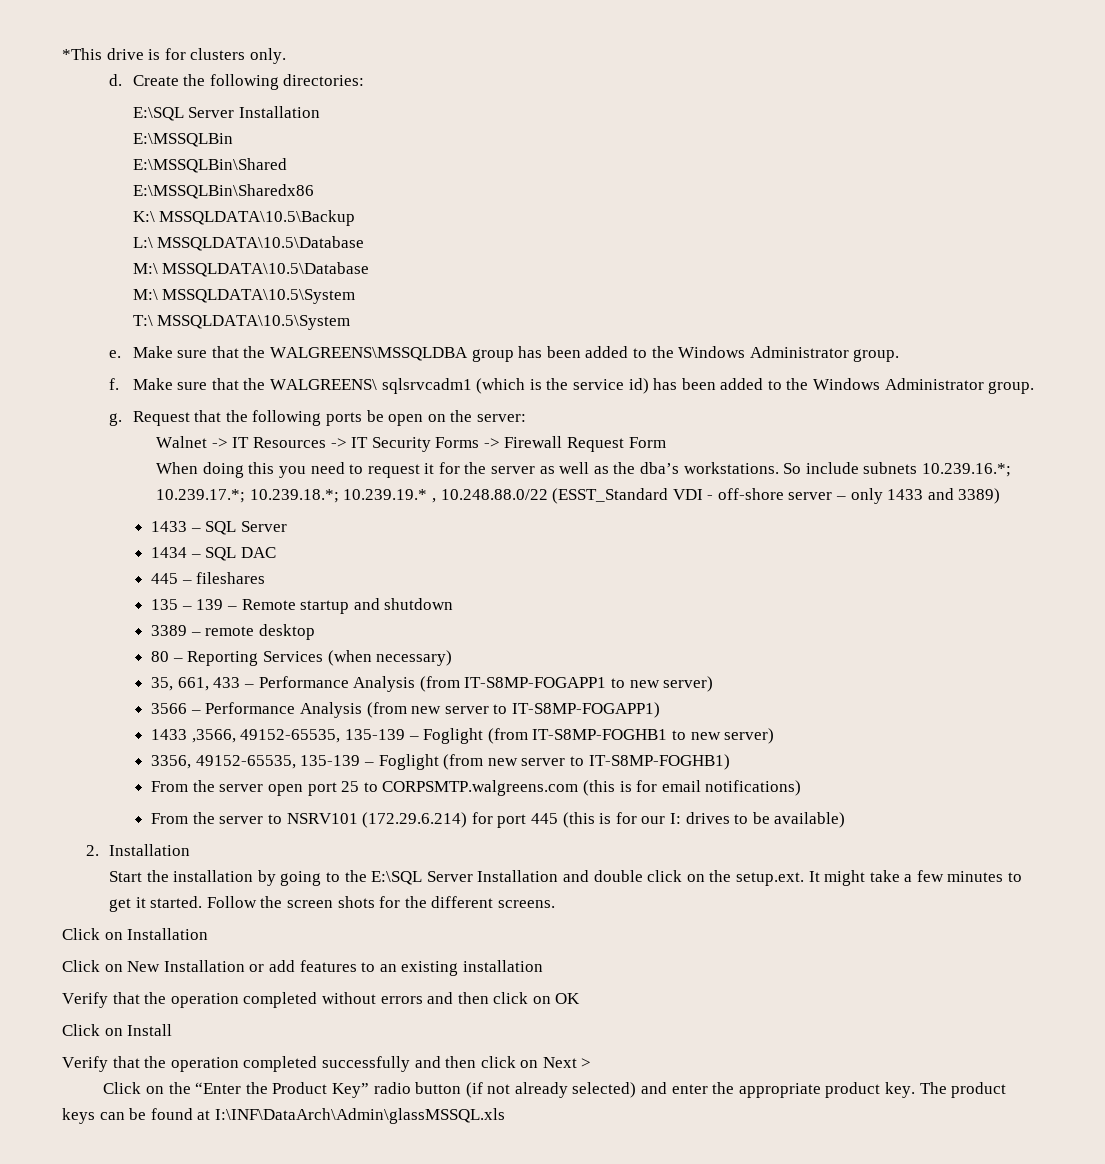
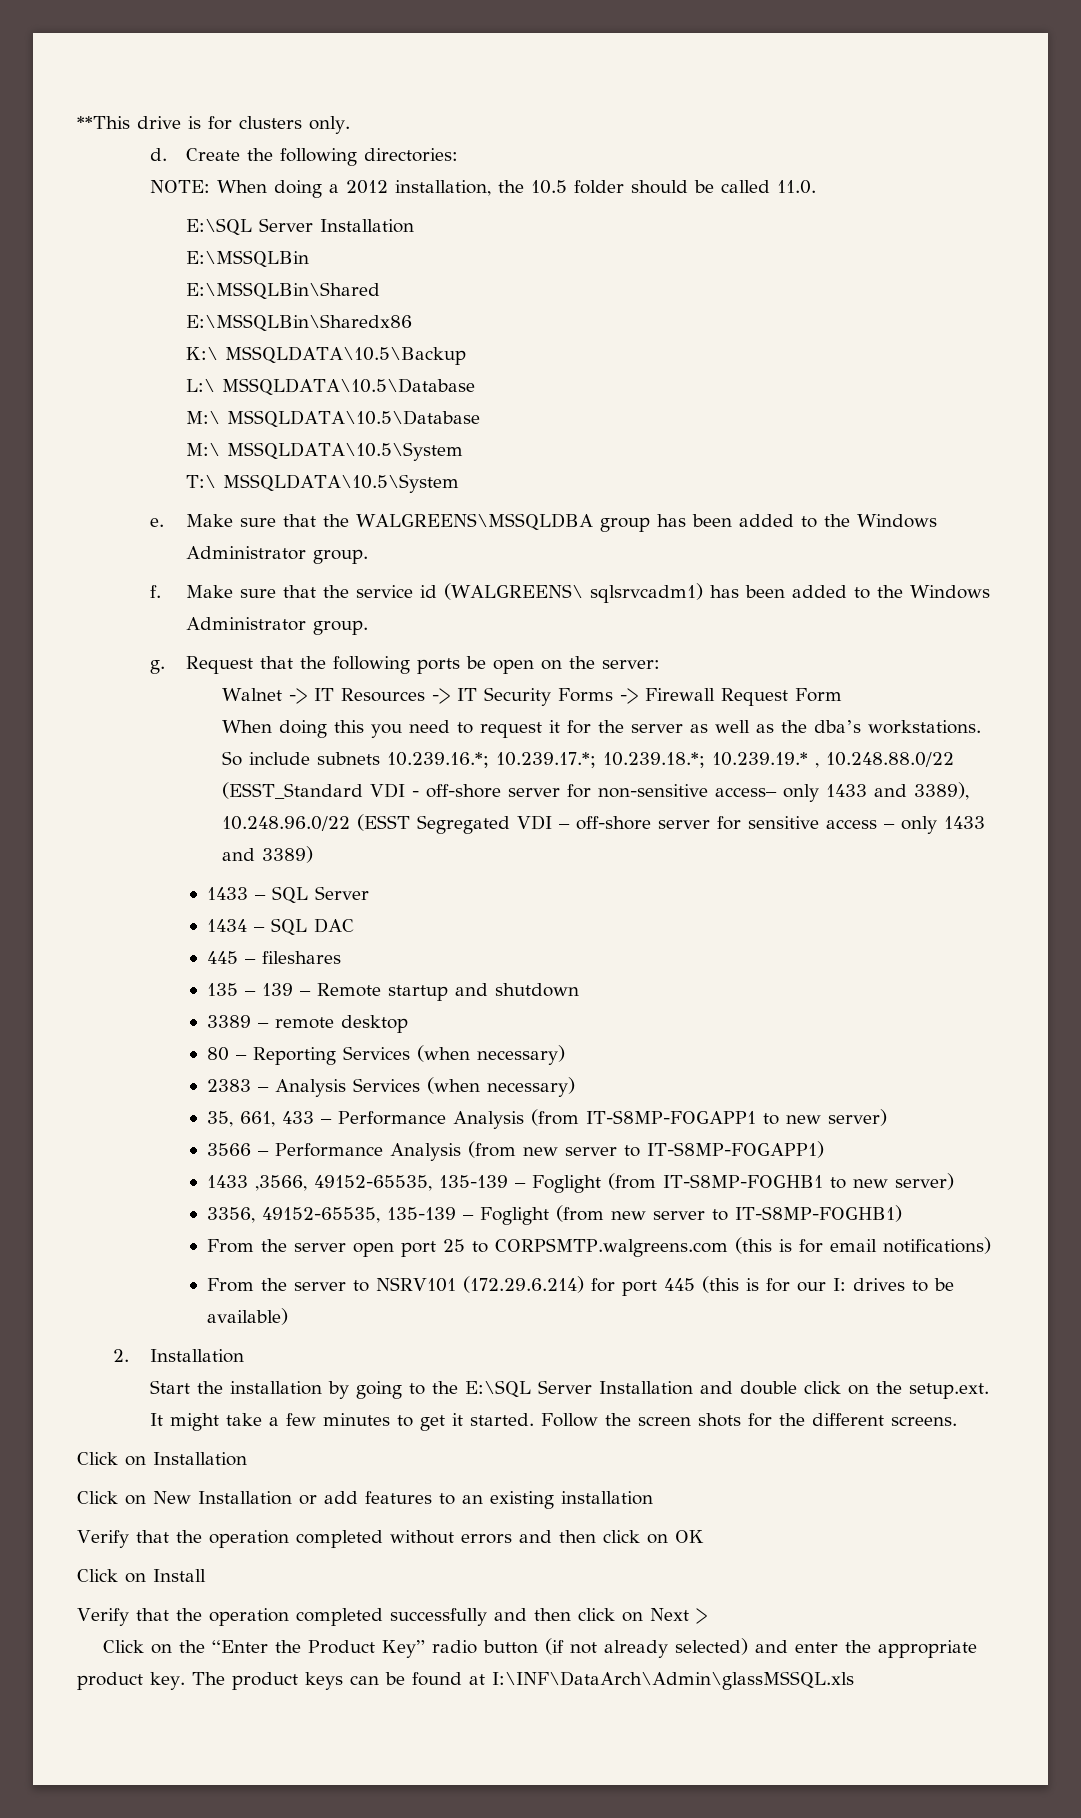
- *This drive is for clusters only.
+ **This drive is for clusters only.
+ NOTE: When doing a 2012 installation, the 10.5 folder should be called 11.0.
- Make sure that the WALGREENS\ sqlsrvcadm1 (which is the service id) has been added to the Windows Administrator group.
+ Make sure that the service id (WALGREENS\ sqlsrvcadm1) has been added to the Windows Administrator group.
- So include subnets 10.239.16.*; 10.239.17.*; 10.239.18.*; 10.239.19.* , 10.248.88.0/22 (ESST_Standard VDI - off-shore server – only 1433 and 3389)
+ So include subnets 10.239.16.*; 10.239.17.*; 10.239.18.*; 10.239.19.* , 10.248.88.0/22 (ESST_Standard VDI - off-shore server for non-sensitive access– only 1433 and 3389), 10.248.96.0/22 (ESST Segregated VDI – off-shore server for sensitive access – only 1433 and 3389)
+ 2383 – Analysis Services (when necessary)

